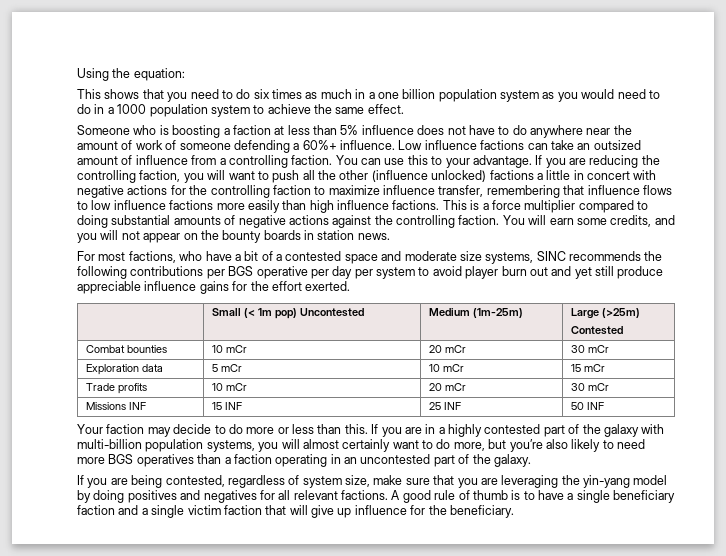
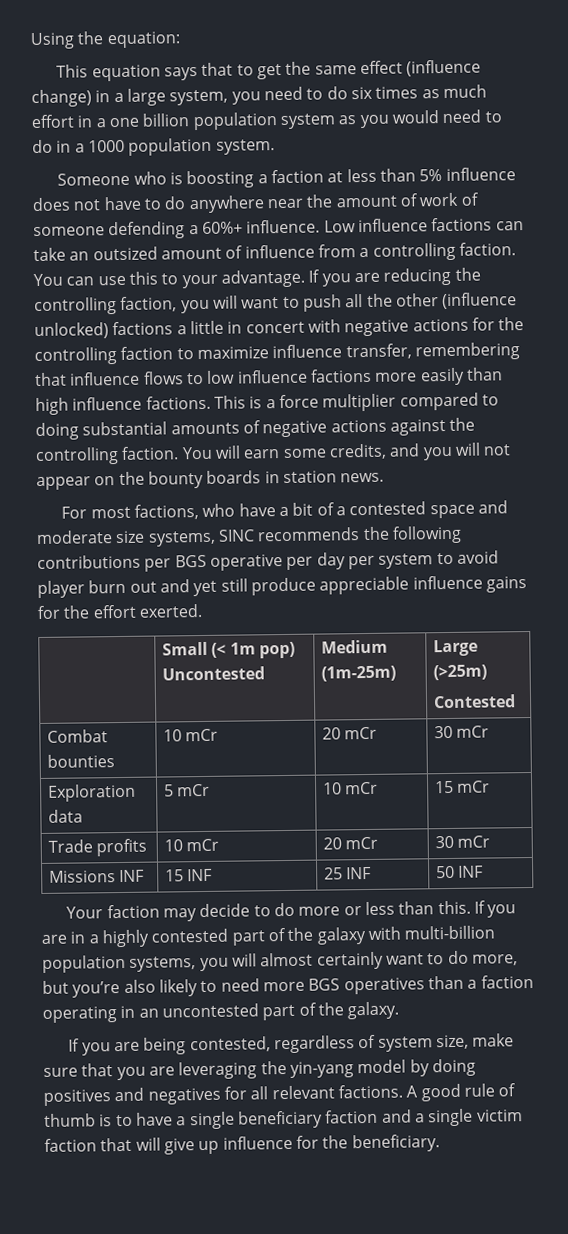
- This shows that you need to do six times as much in a one billion population system as you would need to do in a 1000 population system to achieve the same effect.
+ This equation says that to get the same effect (influence change) in a large system, you need to do six times as much effort in a one billion population system as you would need to do in a 1000 population system.

